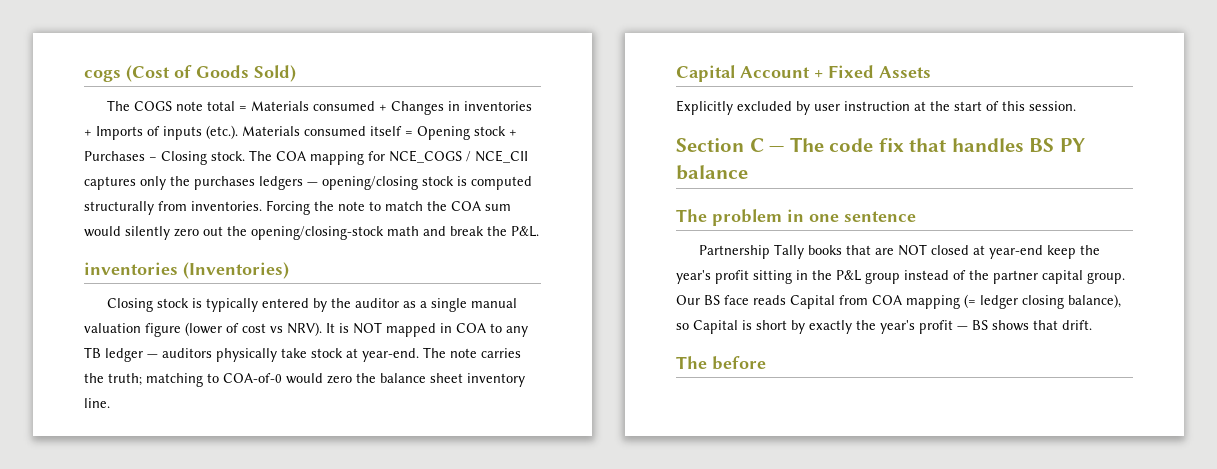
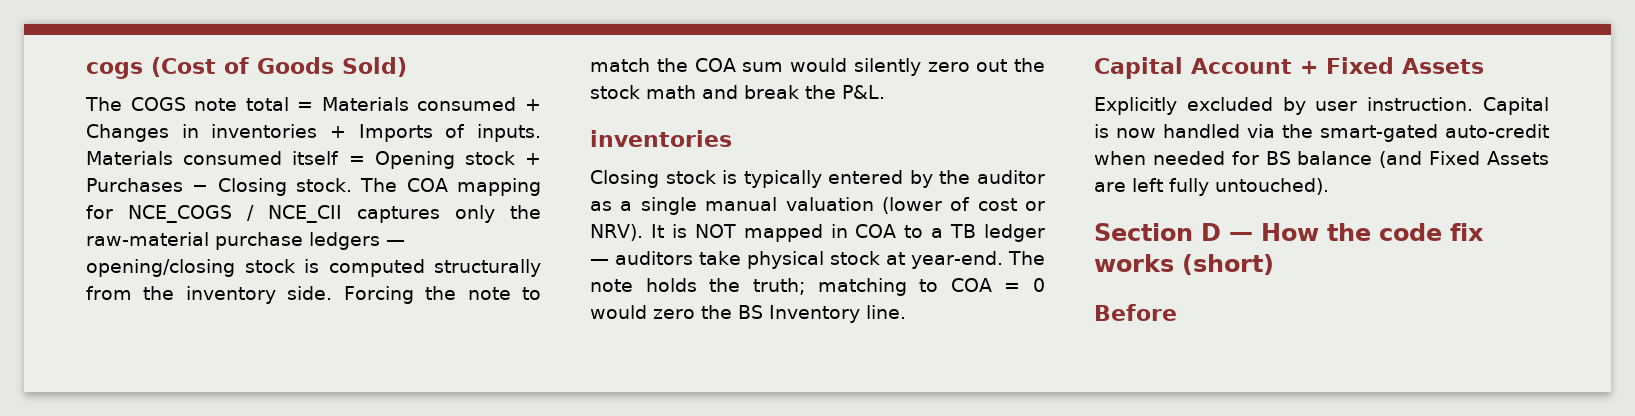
- The COGS note total = Materials consumed + Changes in inventories + Imports of inputs (etc.). Materials consumed itself = Opening stock + Purchases − Closing stock.
+ The COGS note total = Materials consumed + Changes in inventories + Imports of inputs. Materials consumed itself = Opening stock + Purchases − Closing stock.
- The COA mapping for NCE_COGS / NCE_CII captures only the purchases ledgers — opening/closing stock is computed structurally from inventories.
+ The COA mapping for NCE_COGS / NCE_CII captures only the raw-material purchase ledgers — opening/closing stock is computed structurally from the inventory side.
- Forcing the note to match the COA sum would silently zero out the opening/closing-stock math and break the P&L.
- inventories (Inventories)
+ Forcing the note to match the COA sum would silently zero out the stock math and break the P&L.
+ inventories
- Closing stock is typically entered by the auditor as a single manual valuation figure (lower of cost vs NRV).
+ Closing stock is typically entered by the auditor as a single manual valuation (lower of cost or NRV).
- It is NOT mapped in COA to any TB ledger — auditors physically take stock at year-end.
+ It is NOT mapped in COA to a TB ledger — auditors take physical stock at year-end.
- The note carries the truth; matching to COA-of-0 would zero the balance sheet inventory line.
+ The note holds the truth; matching to COA = 0 would zero the BS Inventory line.
- Explicitly excluded by user instruction at the start of this session.
- Section C — The code fix that handles BS PY balance
- The problem in one sentence
- Partnership Tally books that are NOT closed at year-end keep the year's profit sitting in the P&L group instead of the partner capital group. Our BS face reads Capital from COA mapping (= ledger closing balance), so Capital is short by exactly the year's profit — BS shows that drift.
- The before
+ Explicitly excluded by user instruction. Capital is now handled via the smart-gated auto-credit when needed for BS balance (and Fixed Assets are left fully untouched).
+ Section D — How the code fix works (short)
+ Before

